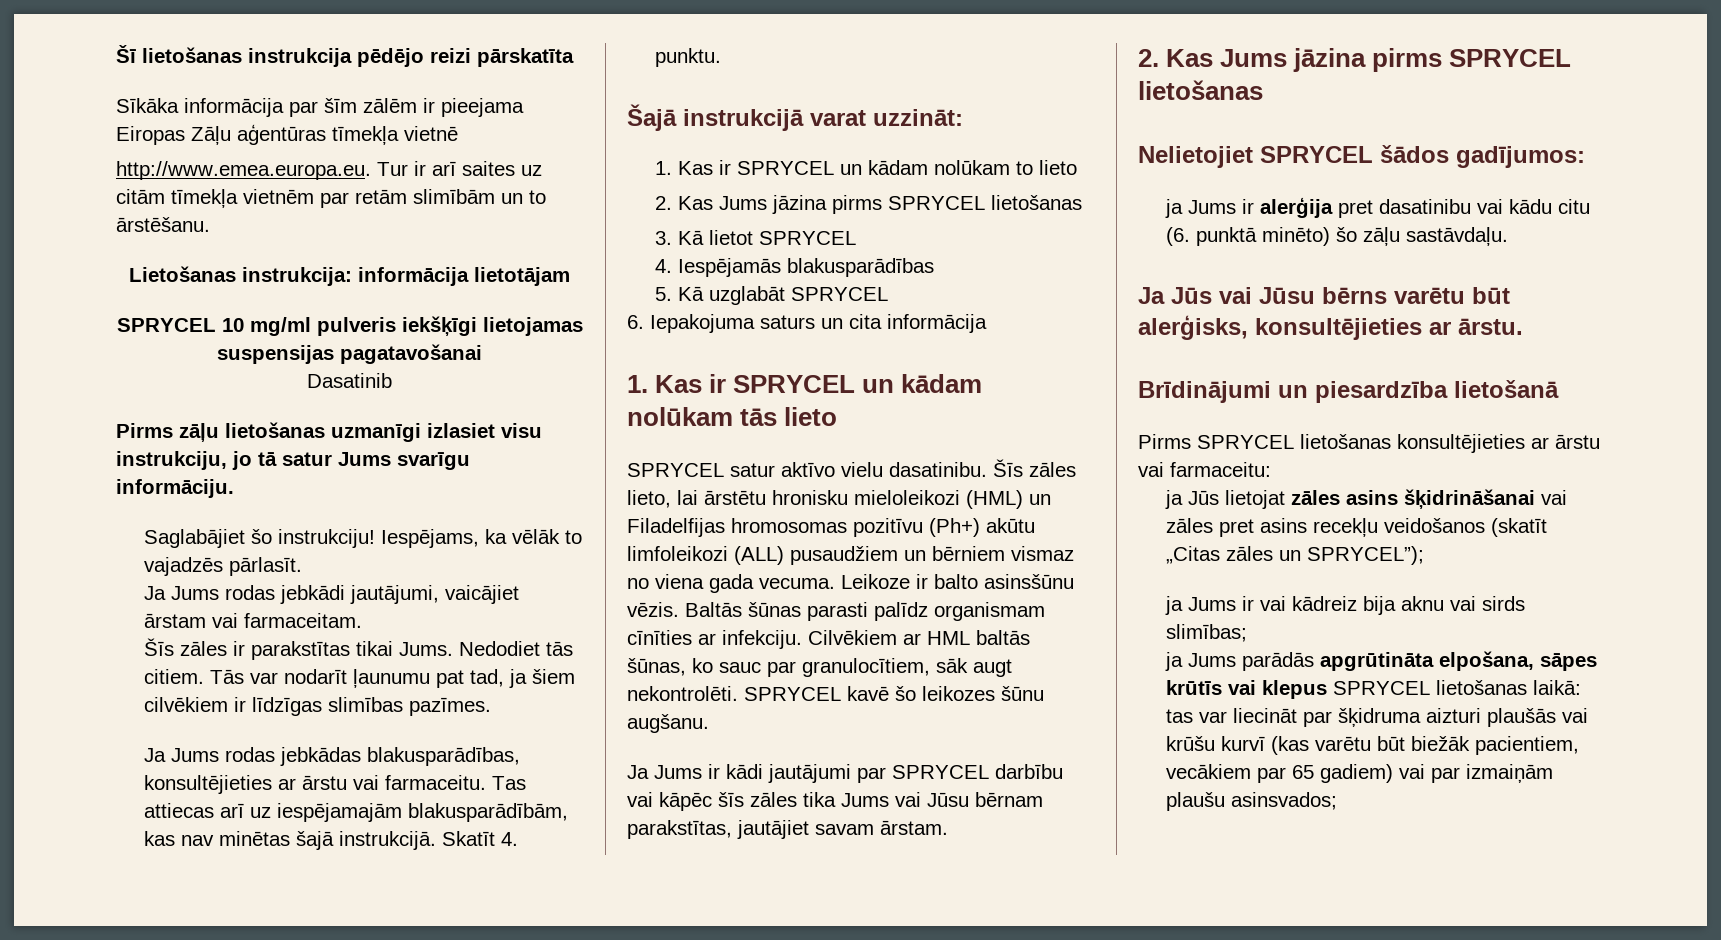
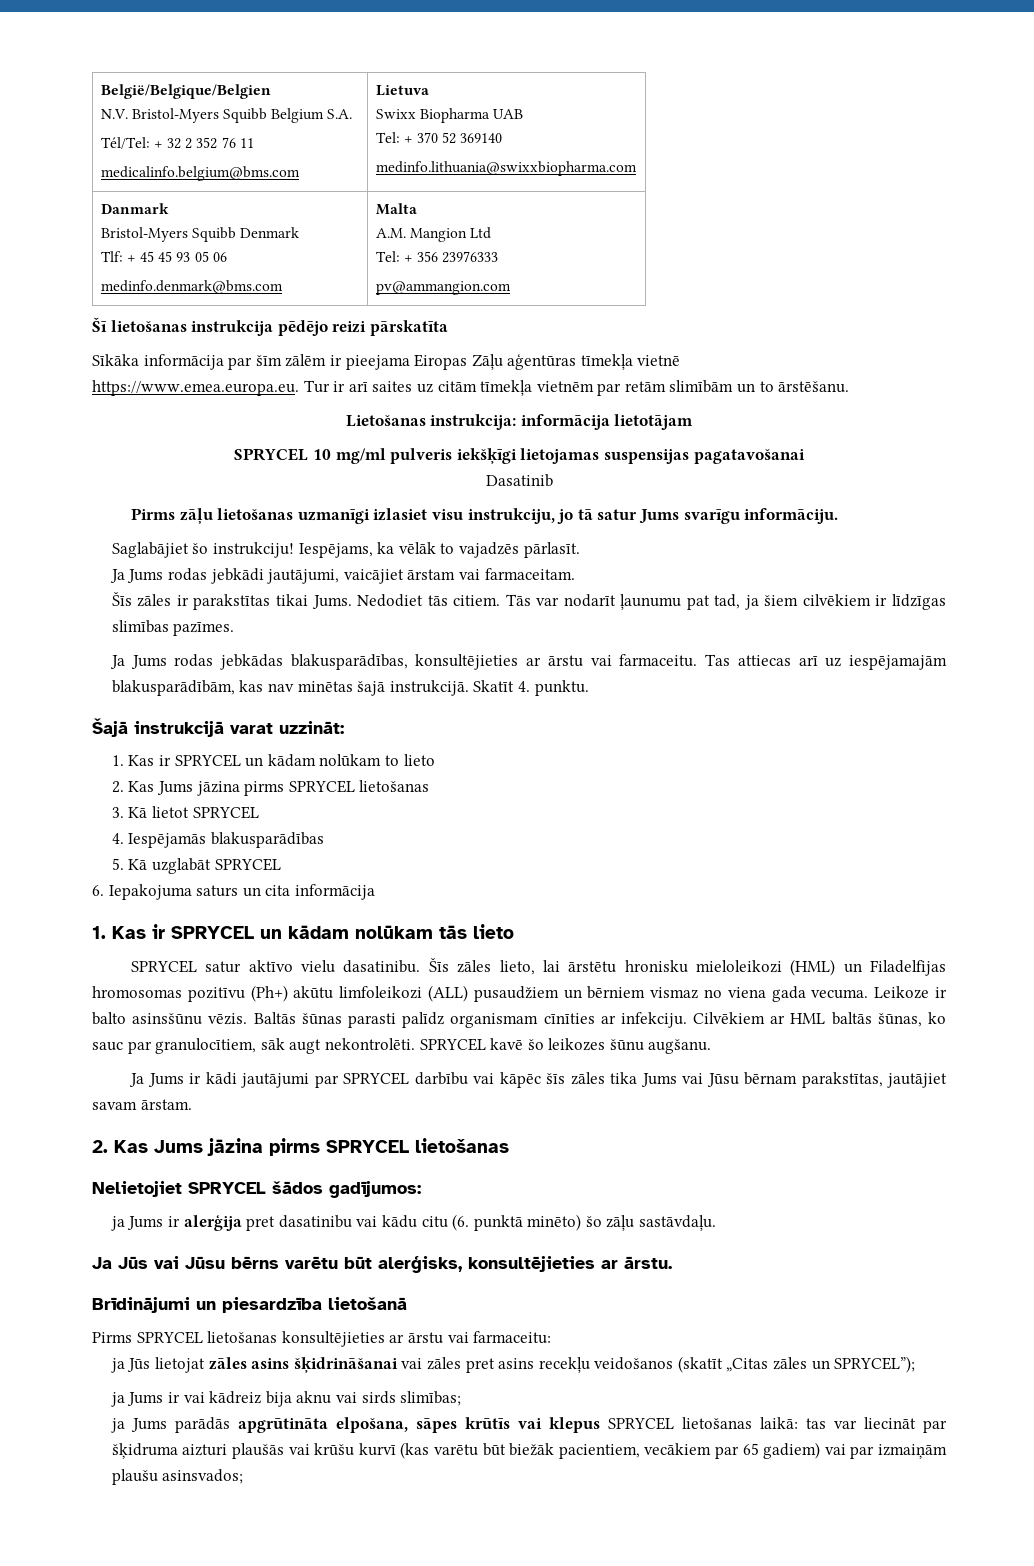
+ België/Belgique/Belgien
+ N.V. Bristol-Myers Squibb Belgium S.A.
+ Tél/Tel: + 32 2 352 76 11
+ medicalinfo.belgium@bms.com | Lietuva
+ Swixx Biopharma UAB
+ Tel: + 370 52 369140
+ medinfo.lithuania@swixxbiopharma.com
+ Danmark
+ Bristol-Myers Squibb Denmark
+ Tlf: + 45 45 93 05 06
+ medinfo.denmark@bms.com | Malta
+ A.M. Mangion Ltd
+ Tel: + 356 23976333
+ pv@ammangion.com
- http://www.emea.europa.eu. Tur ir arī saites uz citām tīmekļa vietnēm par retām slimībām un to ārstēšanu.
+ https://www.emea.europa.eu. Tur ir arī saites uz citām tīmekļa vietnēm par retām slimībām un to ārstēšanu.

